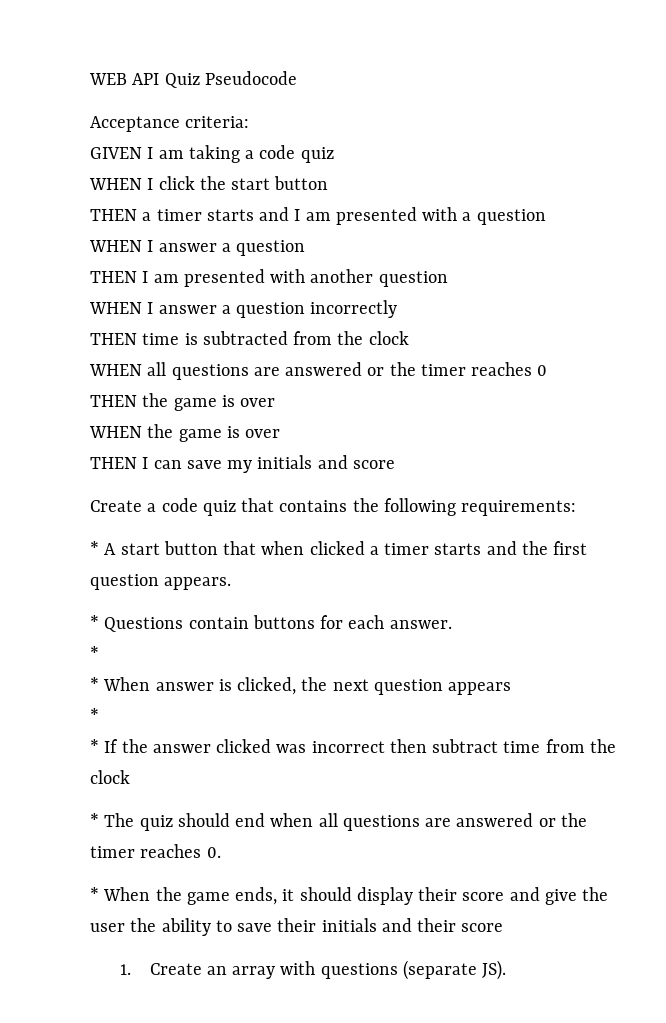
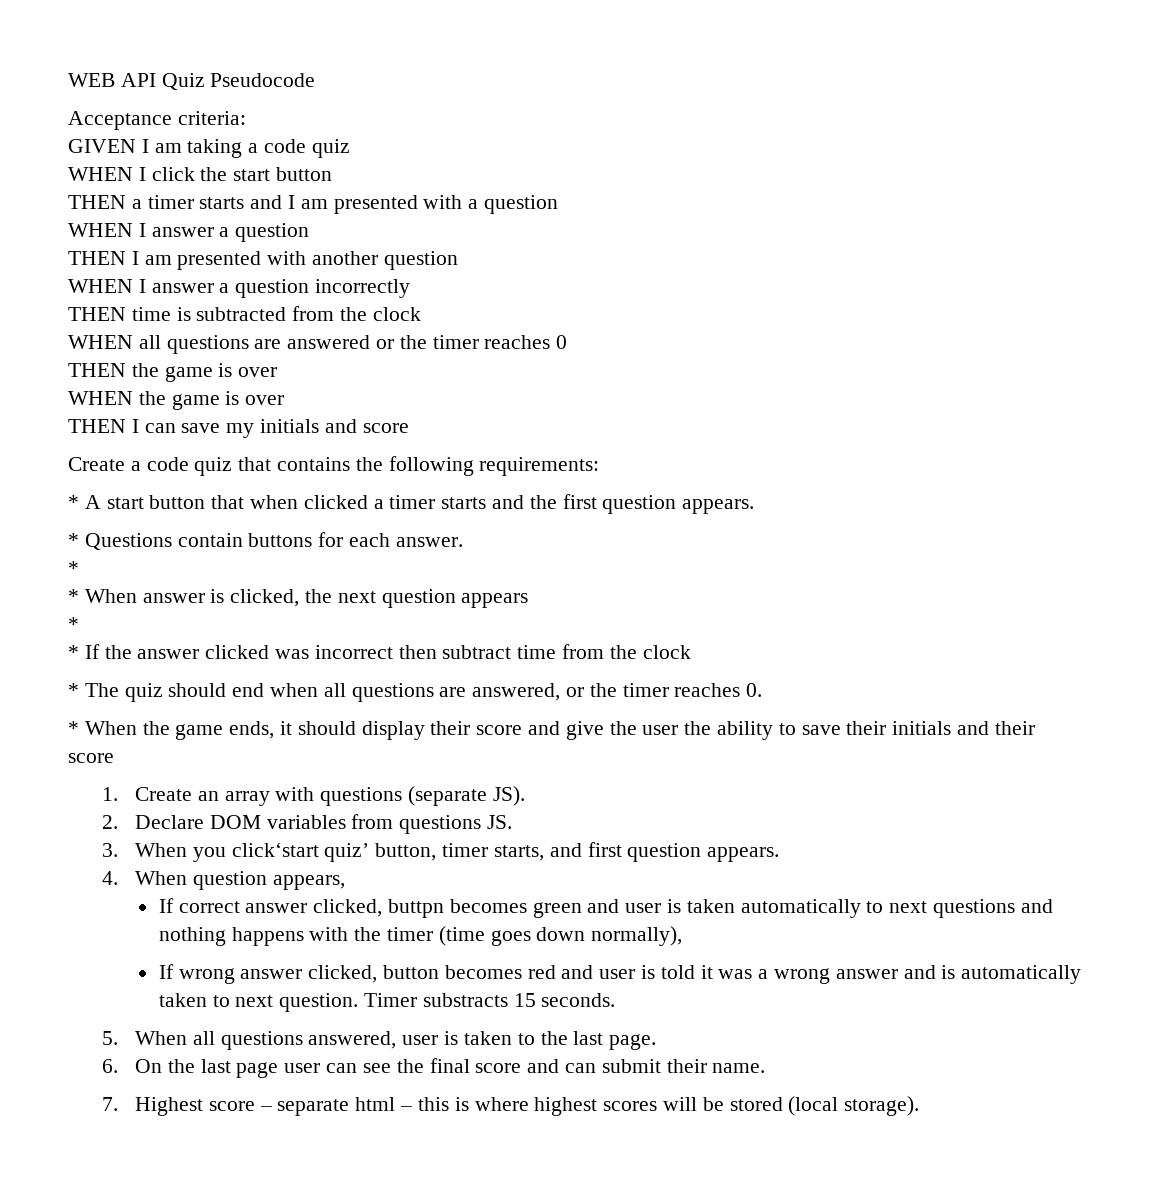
- * The quiz should end when all questions are answered or the timer reaches 0.
+ * The quiz should end when all questions are answered, or the timer reaches 0.
+ 2. Declare DOM variables from questions JS.
+ 3. When you click‘start quiz’ button, timer starts, and first question appears.
+ 4. When question appears,
+ If correct answer clicked, buttpn becomes green and user is taken automatically to next questions and nothing happens with the timer (time goes down normally),
+ If wrong answer clicked, button becomes red and user is told it was a wrong answer and is automatically taken to next question. Timer substracts 15 seconds.
+ 5. When all questions answered, user is taken to the last page.
+ 6. On the last page user can see the final score and can submit their name.
+ 7. Highest score – separate html – this is where highest scores will be stored (local storage).

